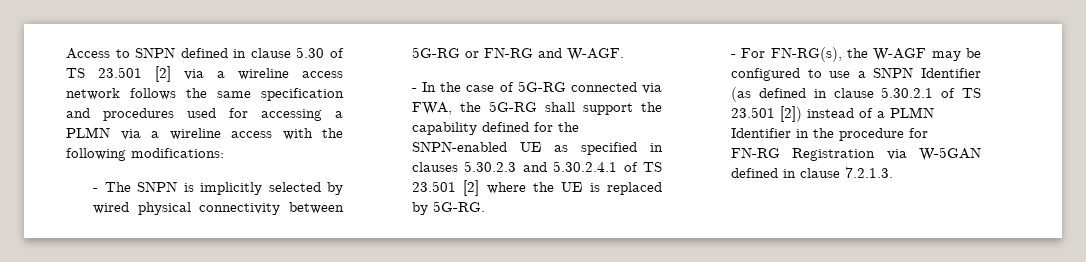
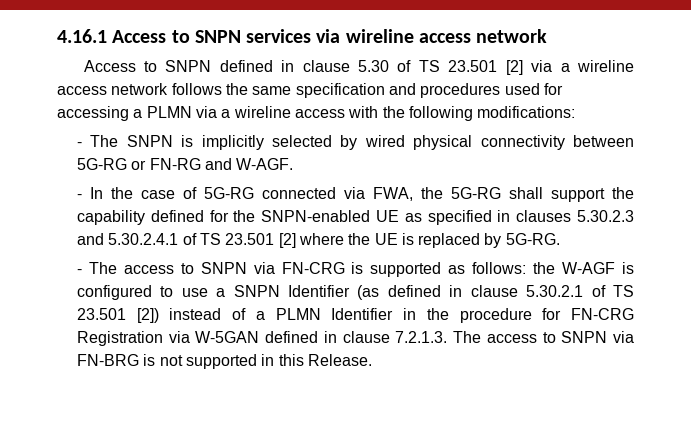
+ 4.16.1 Access to SNPN services via wireline access network
- - For FN-RG(s), the W-AGF may be configured to use a SNPN Identifier (as defined in clause 5.30.2.1 of TS 23.501 [2]) instead of a PLMN Identifier in the procedure for FN-RG Registration via W-5GAN defined in clause 7.2.1.3.
+ - The access to SNPN via FN-CRG is supported as follows: the W-AGF is configured to use a SNPN Identifier (as defined in clause 5.30.2.1 of TS 23.501 [2]) instead of a PLMN Identifier in the procedure for FN-CRG Registration via W-5GAN defined in clause 7.2.1.3. The access to SNPN via FN-BRG is not supported in this Release.

